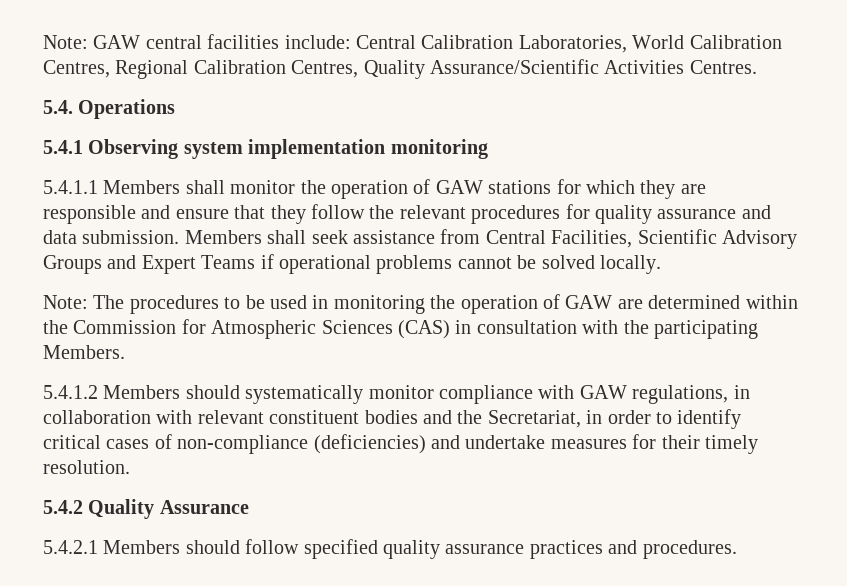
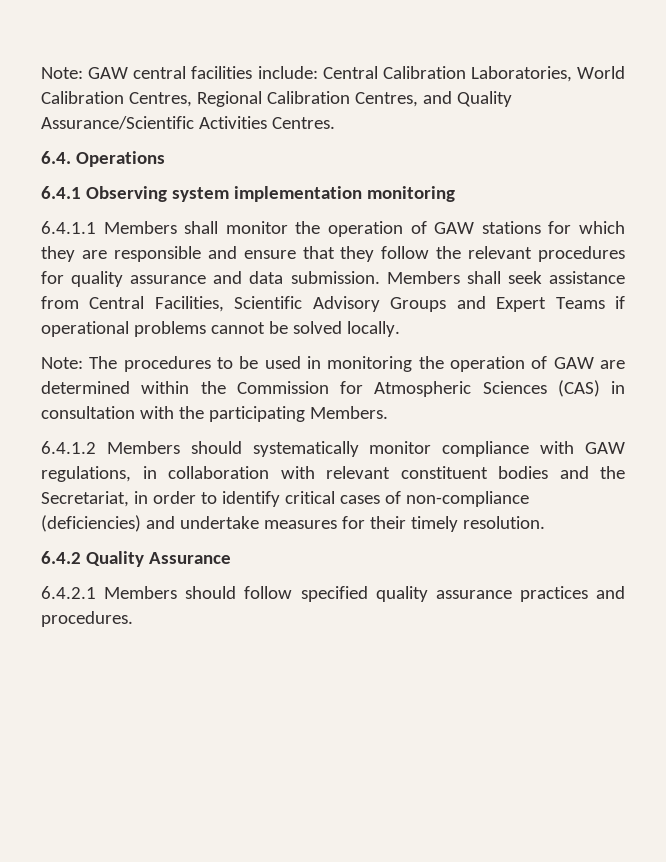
- Note: GAW central facilities include: Central Calibration Laboratories, World Calibration Centres, Regional Calibration Centres, Quality Assurance/Scientific Activities Centres.
+ Note: GAW central facilities include: Central Calibration Laboratories, World Calibration Centres, Regional Calibration Centres, and Quality Assurance/Scientific Activities Centres.
- 5.4. Operations
+ 6.4. Operations
- 5.4.1 Observing system implementation monitoring
+ 6.4.1 Observing system implementation monitoring
- 5.4.1.1 Members shall monitor the operation of GAW stations for which they are responsible and ensure that they follow the relevant procedures for quality assurance and data submission.
+ 6.4.1.1 Members shall monitor the operation of GAW stations for which they are responsible and ensure that they follow the relevant procedures for quality assurance and data submission.
- 5.4.1.2 Members should systematically monitor compliance with GAW regulations, in collaboration with relevant constituent bodies and the Secretariat, in order to identify critical cases of non-compliance (deficiencies) and undertake measures for their timely resolution.
+ 6.4.1.2 Members should systematically monitor compliance with GAW regulations, in collaboration with relevant constituent bodies and the Secretariat, in order to identify critical cases of non-compliance (deficiencies) and undertake measures for their timely resolution.
- 5.4.2 Quality Assurance
+ 6.4.2 Quality Assurance
- 5.4.2.1 Members should follow specified quality assurance practices and procedures.
+ 6.4.2.1 Members should follow specified quality assurance practices and procedures.

